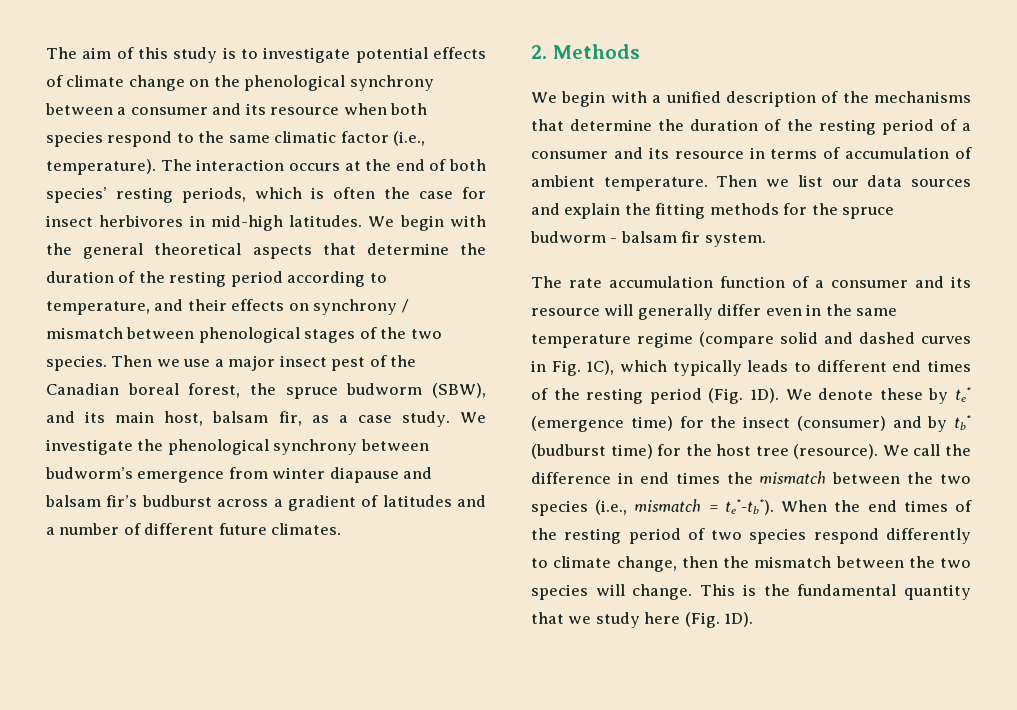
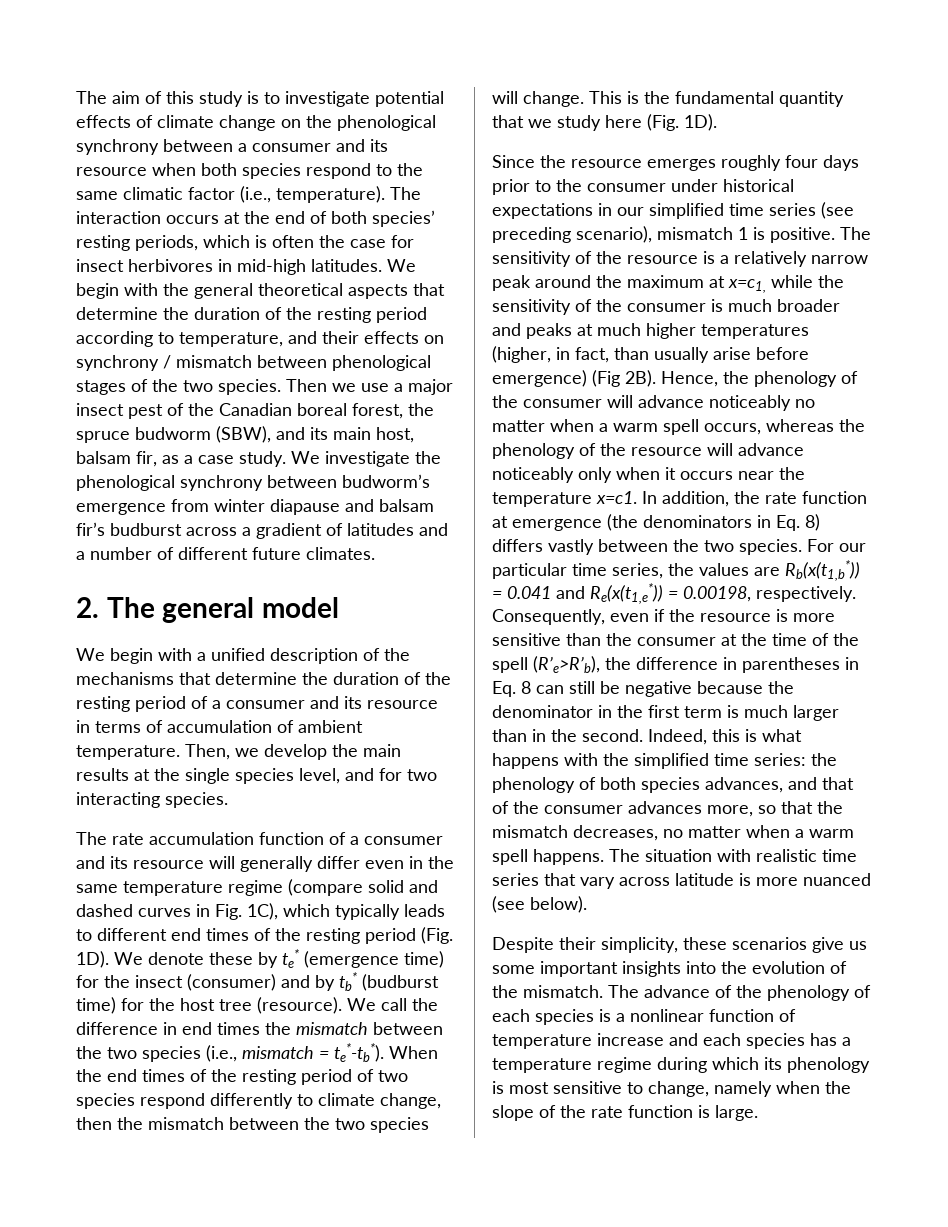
- 2. Methods
+ 2. The general model
- Then we list our data sources and explain the fitting methods for the spruce budworm - balsam fir system.
+ Then, we develop the main results at the single species level, and for two interacting species.
+ Since the resource emerges roughly four days prior to the consumer under historical expectations in our simplified time series (see preceding scenario), mismatch 1 is positive. The sensitivity of the resource is a relatively narrow peak around the maximum at x=c1, while the sensitivity of the consumer is much broader and peaks at much higher temperatures (higher, in fact, than usually arise before emergence) (Fig 2B). Hence, the phenology of the consumer will advance noticeably no matter when a warm spell occurs, whereas the phenology of the resource will advance noticeably only when it occurs near the temperature x=c1. In addition, the rate function at emergence (the denominators in Eq. 8) differs vastly between the two species. For our particular time series, the values are Rb(x(t1,b*)) = 0.041 and Re(x(t1,e*)) = 0.00198, respectively. Consequently, even if the resource is more sensitive than the consumer at the time of the spell (R’e>R’b), the difference in parentheses in Eq. 8 can still be negative because the denominator in the first term is much larger than in the second. Indeed, this is what happens with the simplified time series: the phenology of both species advances, and that of the consumer advances more, so that the mismatch decreases, no matter when a warm spell happens. The situation with realistic time series that vary across latitude is more nuanced (see below).
+ Despite their simplicity, these scenarios give us some important insights into the evolution of the mismatch. The advance of the phenology of each species is a nonlinear function of temperature increase and each species has a temperature regime during which its phenology is most sensitive to change, namely when the slope of the rate function is large.

